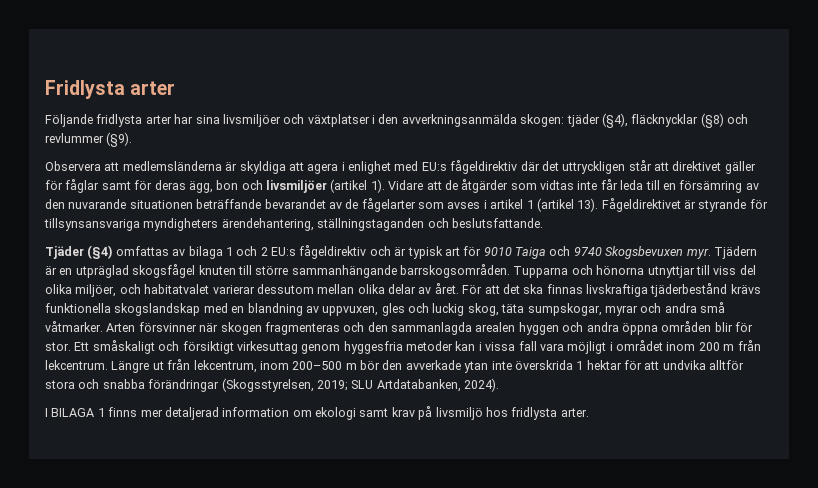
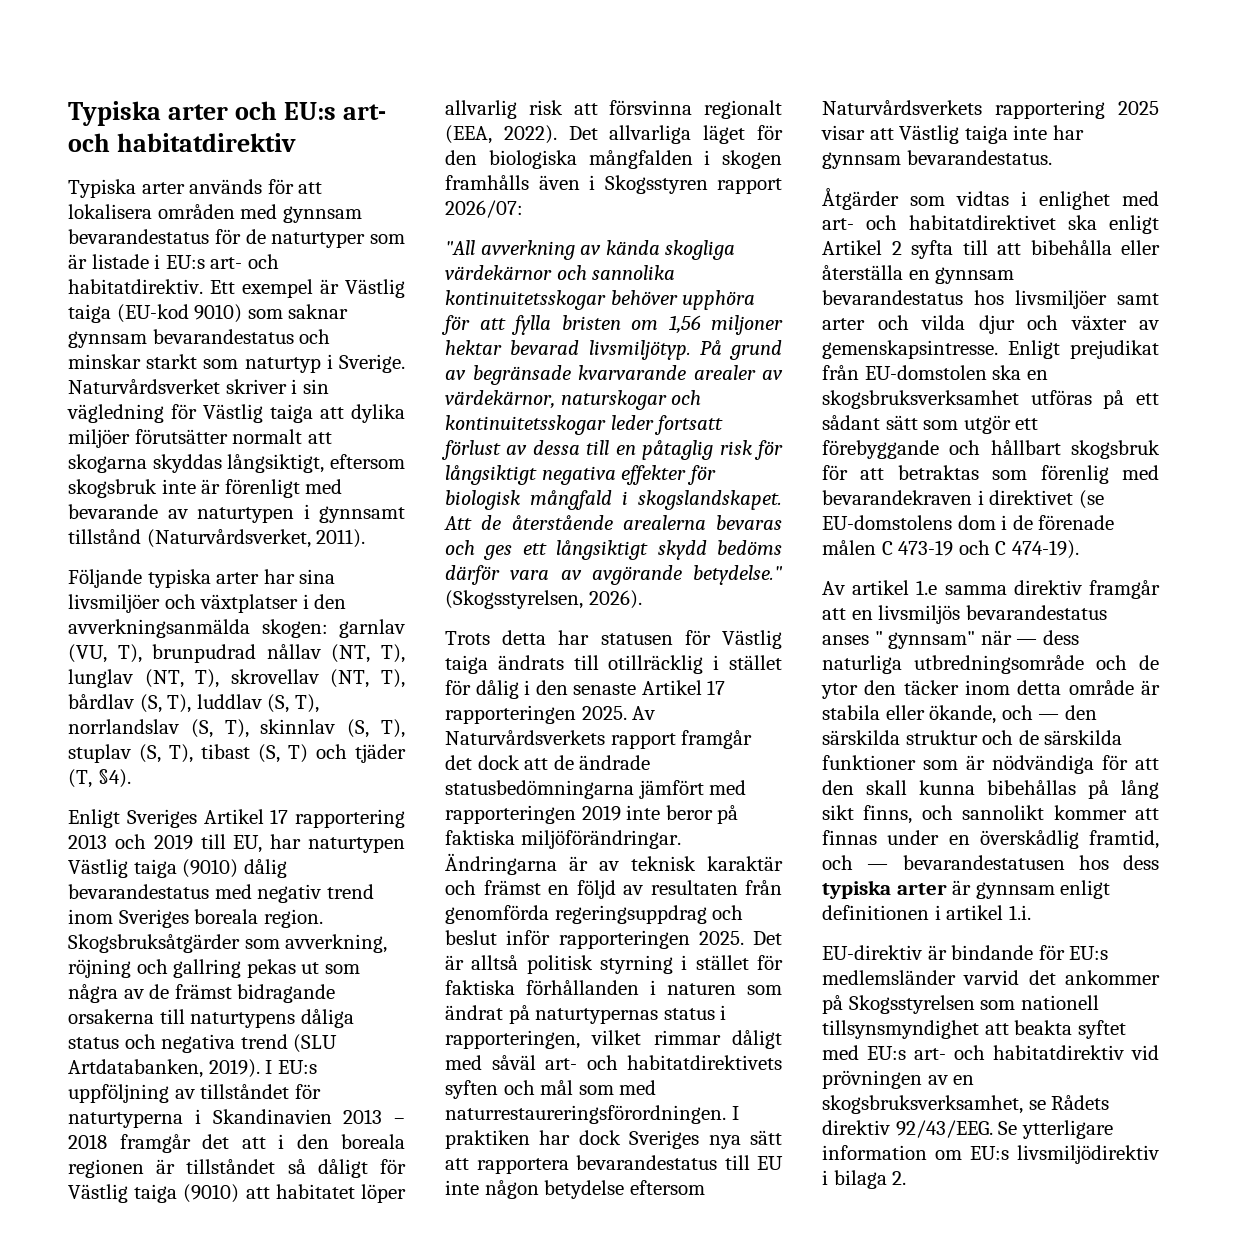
- Fridlysta arter
+ Typiska arter och EU:s art- och habitatdirektiv
+ Typiska arter används för att lokalisera områden med gynnsam bevarandestatus för de naturtyper som är listade i EU:s art- och habitatdirektiv. Ett exempel är Västlig taiga (EU-kod 9010) som saknar gynnsam bevarandestatus och minskar starkt som naturtyp i Sverige. Naturvårdsverket skriver i sin vägledning för Västlig taiga att dylika miljöer förutsätter normalt att skogarna skyddas långsiktigt, eftersom skogsbruk inte är förenligt med bevarande av naturtypen i gynnsamt tillstånd (Naturvårdsverket, 2011).
- Följande fridlysta arter har sina livsmiljöer och växtplatser i den avverkningsanmälda skogen: tjäder (§4), fläcknycklar (§8) och revlummer (§9).
- Observera att medlemsländerna är skyldiga att agera i enlighet med EU:s fågeldirektiv där det uttryckligen står att direktivet gäller för fåglar samt för deras ägg, bon och livsmiljöer (artikel 1). Vidare att de åtgärder som vidtas inte får leda till en försämring av den nuvarande situationen beträffande bevarandet av de fågelarter som avses i artikel 1 (artikel 13). Fågeldirektivet är styrande för tillsynsansvariga myndigheters ärendehantering, ställningstaganden och beslutsfattande.
- Tjäder (§4) omfattas av bilaga 1 och 2 EU:s fågeldirektiv och är typisk art för 9010 Taiga och 9740 Skogsbevuxen myr. Tjädern är en utpräglad skogsfågel knuten till större sammanhängande barrskogsområden. Tupparna och hönorna utnyttjar till viss del olika miljöer, och habitatvalet varierar dessutom mellan olika delar av året. För att det ska finnas livskraftiga tjäderbestånd krävs funktionella skogslandskap med en blandning av uppvuxen, gles och luckig skog, täta sumpskogar, myrar och andra små våtmarker. Arten försvinner när skogen fragmenteras och den sammanlagda arealen hyggen och andra öppna områden blir för stor. Ett småskaligt och försiktigt virkesuttag genom hyggesfria metoder kan i vissa fall vara möjligt i området inom 200 m från lekcentrum. Längre ut från lekcentrum, inom 200–500 m bör den avverkade ytan inte överskrida 1 hektar för att undvika alltför stora och snabba förändringar (Skogsstyrelsen, 2019; SLU Artdatabanken, 2024).
- I BILAGA 1 finns mer detaljerad information om ekologi samt krav på livsmiljö hos fridlysta arter.
+ Följande typiska arter har sina livsmiljöer och växtplatser i den avverkningsanmälda skogen: garnlav (VU, T), brunpudrad nållav (NT, T), lunglav (NT, T), skrovellav (NT, T), bårdlav (S, T), luddlav (S, T), norrlandslav (S, T), skinnlav (S, T), stuplav (S, T), tibast (S, T) och tjäder (T, §4).
+ Enligt Sveriges Artikel 17 rapportering 2013 och 2019 till EU, har naturtypen Västlig taiga (9010) dålig bevarandestatus med negativ trend inom Sveriges boreala region. Skogsbruksåtgärder som avverkning, röjning och gallring pekas ut som några av de främst bidragande orsakerna till naturtypens dåliga status och negativa trend (SLU Artdatabanken, 2019). I EU:s uppföljning av tillståndet för naturtyperna i Skandinavien 2013 – 2018 framgår det att i den boreala regionen är tillståndet så dåligt för Västlig taiga (9010) att habitatet löper allvarlig risk att försvinna regionalt (EEA, 2022). Det allvarliga läget för den biologiska mångfalden i skogen framhålls även i Skogsstyren rapport 2026/07:
+ "All avverkning av kända skogliga värdekärnor och sannolika kontinuitetsskogar behöver upphöra för att fylla bristen om 1,56 miljoner hektar bevarad livsmiljötyp. På grund av begränsade kvarvarande arealer av värdekärnor, naturskogar och kontinuitetsskogar leder fortsatt förlust av dessa till en påtaglig risk för långsiktigt negativa effekter för biologisk mångfald i skogslandskapet. Att de återstående arealerna bevaras och ges ett långsiktigt skydd bedöms därför vara av avgörande betydelse." (Skogsstyrelsen, 2026).
+ Trots detta har statusen för Västlig taiga ändrats till otillräcklig i stället för dålig i den senaste Artikel 17 rapporteringen 2025. Av Naturvårdsverkets rapport framgår det dock att de ändrade statusbedömningarna jämfört med rapporteringen 2019 inte beror på faktiska miljöförändringar. Ändringarna är av teknisk karaktär och främst en följd av resultaten från genomförda regeringsuppdrag och beslut inför rapporteringen 2025. Det är alltså politisk styrning i stället för faktiska förhållanden i naturen som ändrat på naturtypernas status i rapporteringen, vilket rimmar dåligt med såväl art- och habitatdirektivets syften och mål som med naturrestaureringsförordningen. I praktiken har dock Sveriges nya sätt att rapportera bevarandestatus till EU inte någon betydelse eftersom Naturvårdsverkets rapportering 2025 visar att Västlig taiga inte har gynnsam bevarandestatus.
+ Åtgärder som vidtas i enlighet med art- och habitatdirektivet ska enligt Artikel 2 syfta till att bibehålla eller återställa en gynnsam bevarandestatus hos livsmiljöer samt arter och vilda djur och växter av gemenskapsintresse. Enligt prejudikat från EU-domstolen ska en skogsbruksverksamhet utföras på ett sådant sätt som utgör ett förebyggande och hållbart skogsbruk för att betraktas som förenlig med bevarandekraven i direktivet (se EU-domstolens dom i de förenade målen C 473-19 och C 474-19).
+ Av artikel 1.e samma direktiv framgår att en livsmiljös bevarandestatus anses " gynnsam" när — dess naturliga utbredningsområde och de ytor den täcker inom detta område är stabila eller ökande, och — den särskilda struktur och de särskilda funktioner som är nödvändiga för att den skall kunna bibehållas på lång sikt finns, och sannolikt kommer att finnas under en överskådlig framtid, och — bevarandestatusen hos dess typiska arter är gynnsam enligt definitionen i artikel 1.i.
+ EU-direktiv är bindande för EU:s medlemsländer varvid det ankommer på Skogsstyrelsen som nationell tillsynsmyndighet att beakta syftet med EU:s art- och habitatdirektiv vid prövningen av en skogsbruksverksamhet, se Rådets direktiv 92/43/EEG. Se ytterligare information om EU:s livsmiljödirektiv i bilaga 2.

